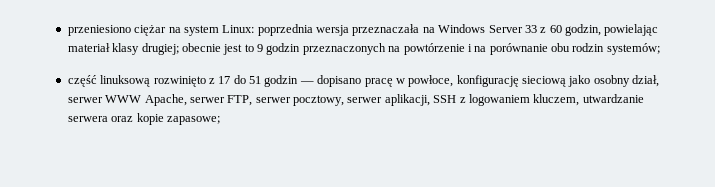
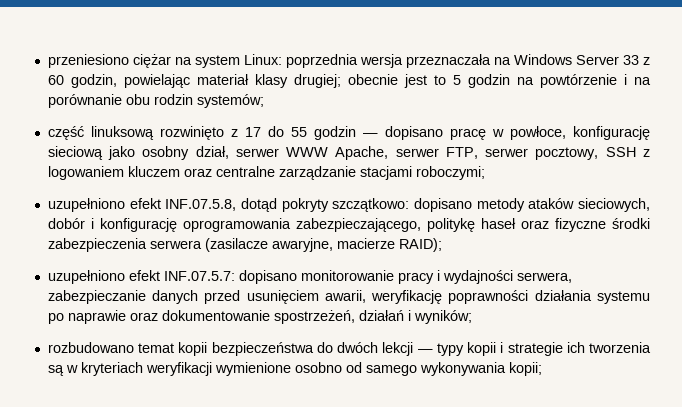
- przeniesiono ciężar na system Linux: poprzednia wersja przeznaczała na Windows Server 33 z 60 godzin, powielając materiał klasy drugiej; obecnie jest to 9 godzin przeznaczonych na powtórzenie i na porównanie obu rodzin systemów;
+ przeniesiono ciężar na system Linux: poprzednia wersja przeznaczała na Windows Server 33 z 60 godzin, powielając materiał klasy drugiej; obecnie jest to 5 godzin na powtórzenie i na porównanie obu rodzin systemów;
- część linuksową rozwinięto z 17 do 51 godzin — dopisano pracę w powłoce, konfigurację sieciową jako osobny dział, serwer WWW Apache, serwer FTP, serwer pocztowy, serwer aplikacji, SSH z logowaniem kluczem, utwardzanie serwera oraz kopie zapasowe;
+ część linuksową rozwinięto z 17 do 55 godzin — dopisano pracę w powłoce, konfigurację sieciową jako osobny dział, serwer WWW Apache, serwer FTP, serwer pocztowy, SSH z logowaniem kluczem oraz centralne zarządzanie stacjami roboczymi;
+ uzupełniono efekt INF.07.5.8, dotąd pokryty szczątkowo: dopisano metody ataków sieciowych, dobór i konfigurację oprogramowania zabezpieczającego, politykę haseł oraz fizyczne środki zabezpieczenia serwera (zasilacze awaryjne, macierze RAID);
+ uzupełniono efekt INF.07.5.7: dopisano monitorowanie pracy i wydajności serwera, zabezpieczanie danych przed usunięciem awarii, weryfikację poprawności działania systemu po naprawie oraz dokumentowanie spostrzeżeń, działań i wyników;
+ rozbudowano temat kopii bezpieczeństwa do dwóch lekcji — typy kopii i strategie ich tworzenia są w kryteriach weryfikacji wymienione osobno od samego wykonywania kopii;

